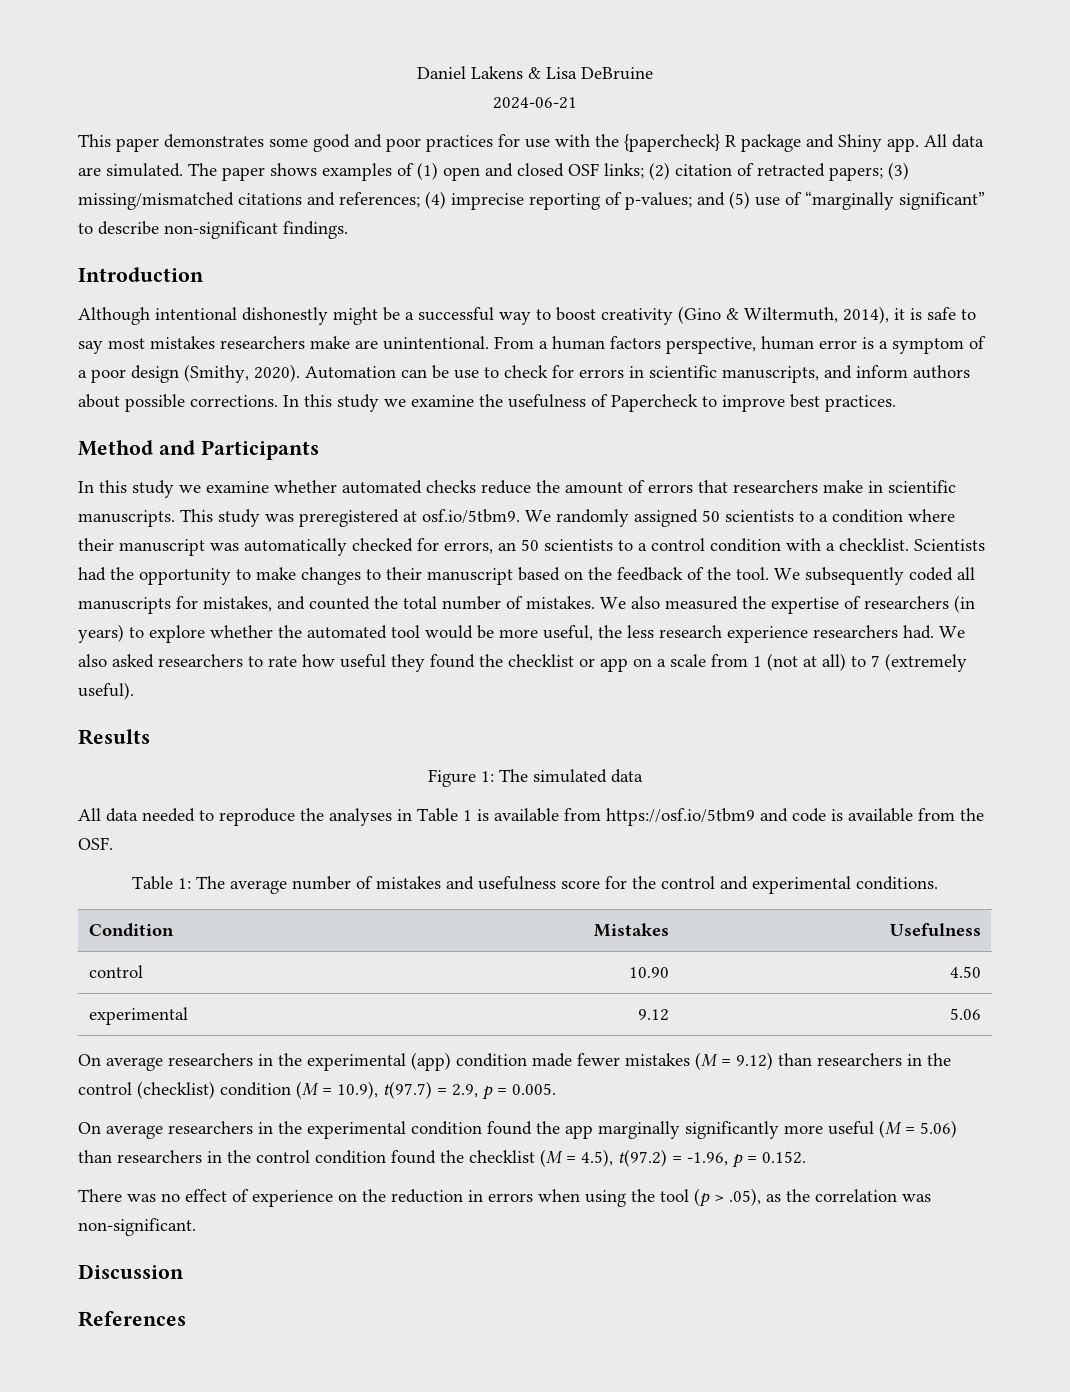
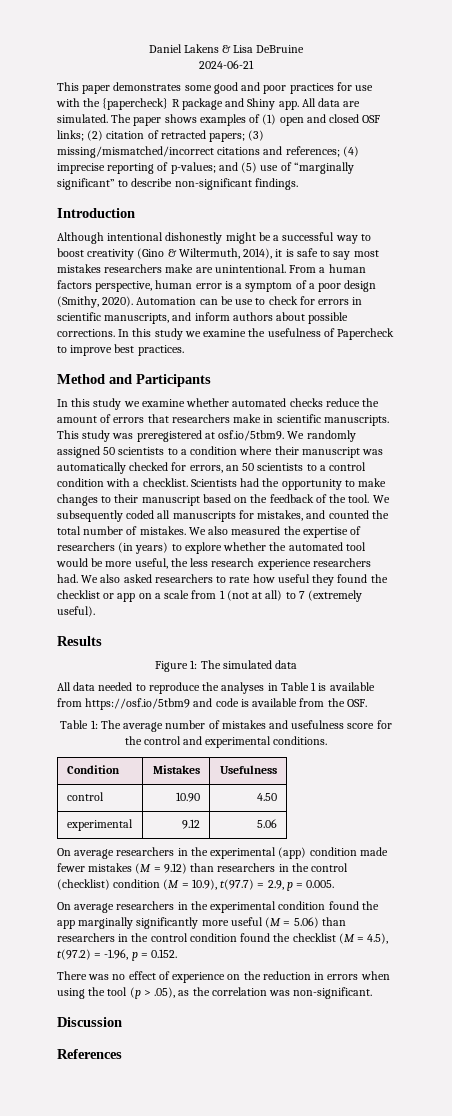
- The paper shows examples of (1) open and closed OSF links; (2) citation of retracted papers; (3) missing/mismatched citations and references; (4) imprecise reporting of p-values; and (5) use of “marginally significant” to describe non-significant findings.
+ The paper shows examples of (1) open and closed OSF links; (2) citation of retracted papers; (3) missing/mismatched/incorrect citations and references; (4) imprecise reporting of p-values; and (5) use of “marginally significant” to describe non-significant findings.

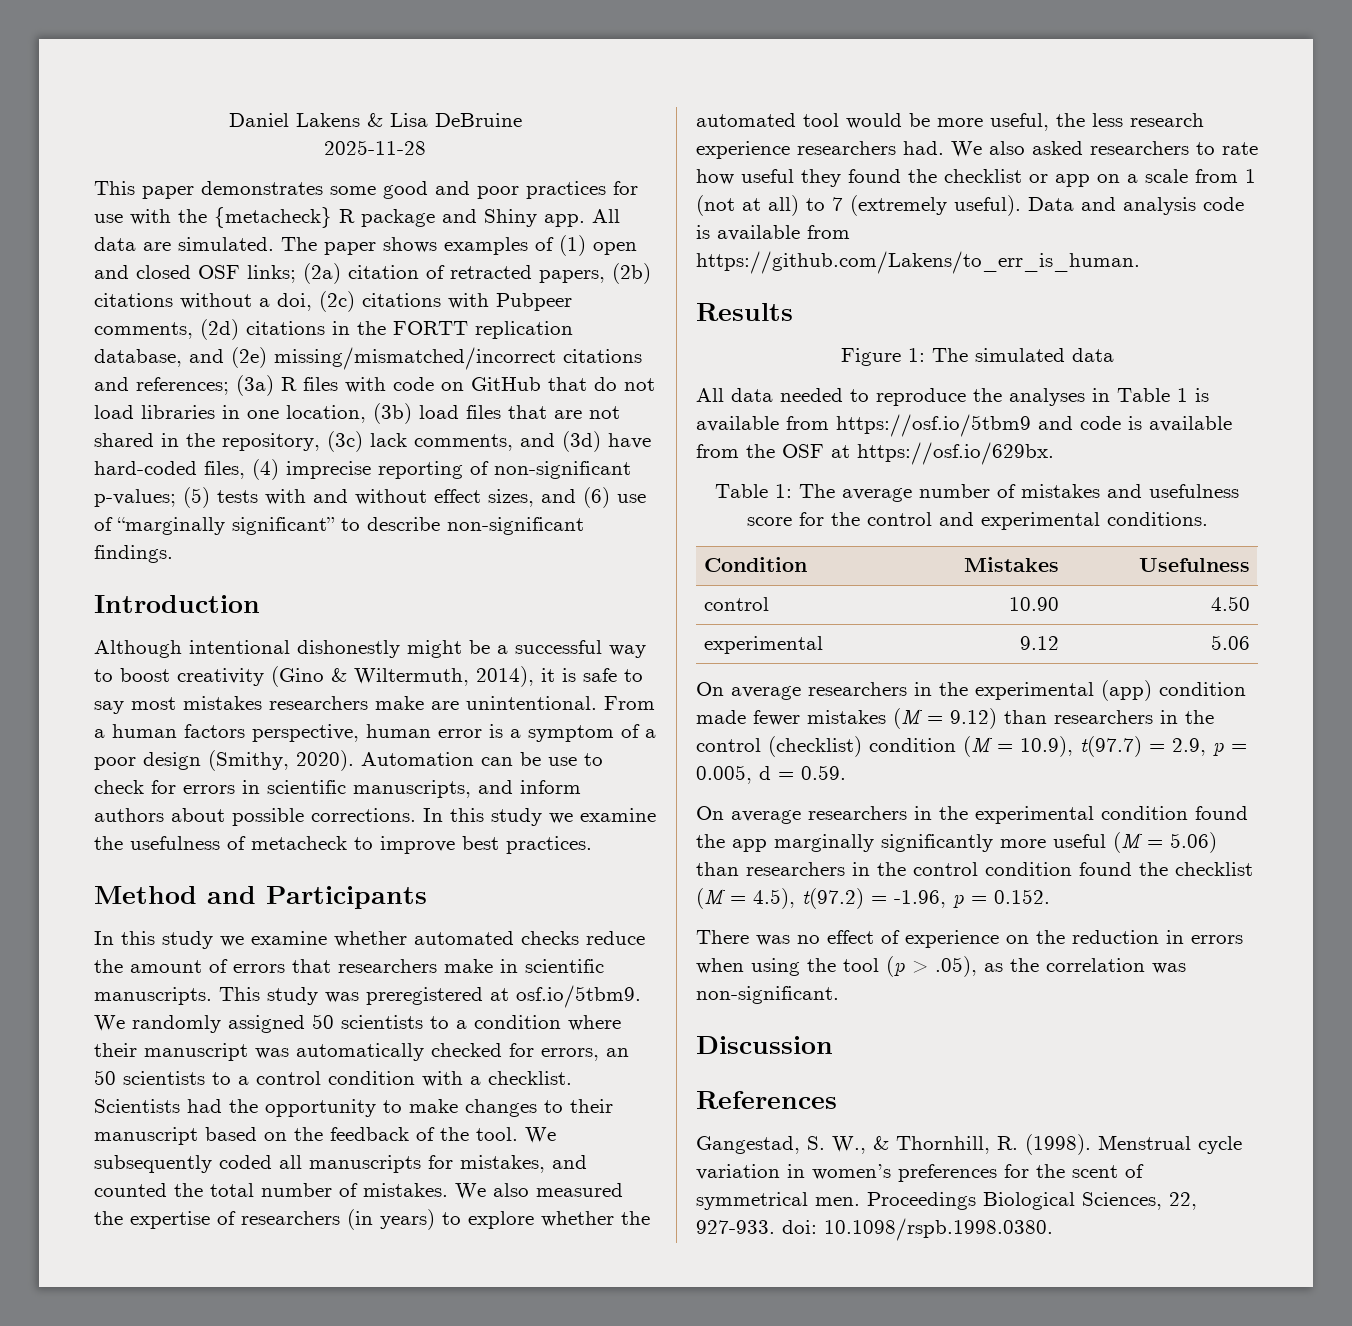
- 2024-06-21
+ 2025-11-28
- This paper demonstrates some good and poor practices for use with the {papercheck} R package and Shiny app.
+ This paper demonstrates some good and poor practices for use with the {metacheck} R package and Shiny app.
- The paper shows examples of (1) open and closed OSF links; (2) citation of retracted papers; (3) missing/mismatched/incorrect citations and references; (4) imprecise reporting of p-values; and (5) use of “marginally significant” to describe non-significant findings.
+ The paper shows examples of (1) open and closed OSF links; (2a) citation of retracted papers, (2b) citations without a doi, (2c) citations with Pubpeer comments, (2d) citations in the FORTT replication database, and (2e) missing/mismatched/incorrect citations and references; (3a) R files with code on GitHub that do not load libraries in one location, (3b) load files that are not shared in the repository, (3c) lack comments, and (3d) have hard-coded files, (4) imprecise reporting of non-significant p-values; (5) tests with and without effect sizes, and (6) use of “marginally significant” to describe non-significant findings.
- In this study we examine the usefulness of Papercheck to improve best practices.
+ In this study we examine the usefulness of metacheck to improve best practices.
+ Data and analysis code is available from https://github.com/Lakens/to_err_is_human.
- All data needed to reproduce the analyses in Table 1 is available from https://osf.io/5tbm9 and code is available from the OSF.
+ All data needed to reproduce the analyses in Table 1 is available from https://osf.io/5tbm9 and code is available from the OSF at https://osf.io/629bx.
- On average researchers in the experimental (app) condition made fewer mistakes (M = 9.12) than researchers in the control (checklist) condition (M = 10.9), t(97.7) = 2.9, p = 0.005.
+ On average researchers in the experimental (app) condition made fewer mistakes (M = 9.12) than researchers in the control (checklist) condition (M = 10.9), t(97.7) = 2.9, p = 0.005, d = 0.59.
+ Gangestad, S. W., & Thornhill, R. (1998). Menstrual cycle variation in women’s preferences for the scent of symmetrical men. Proceedings Biological Sciences, 22, 927-933. doi: 10.1098/rspb.1998.0380.

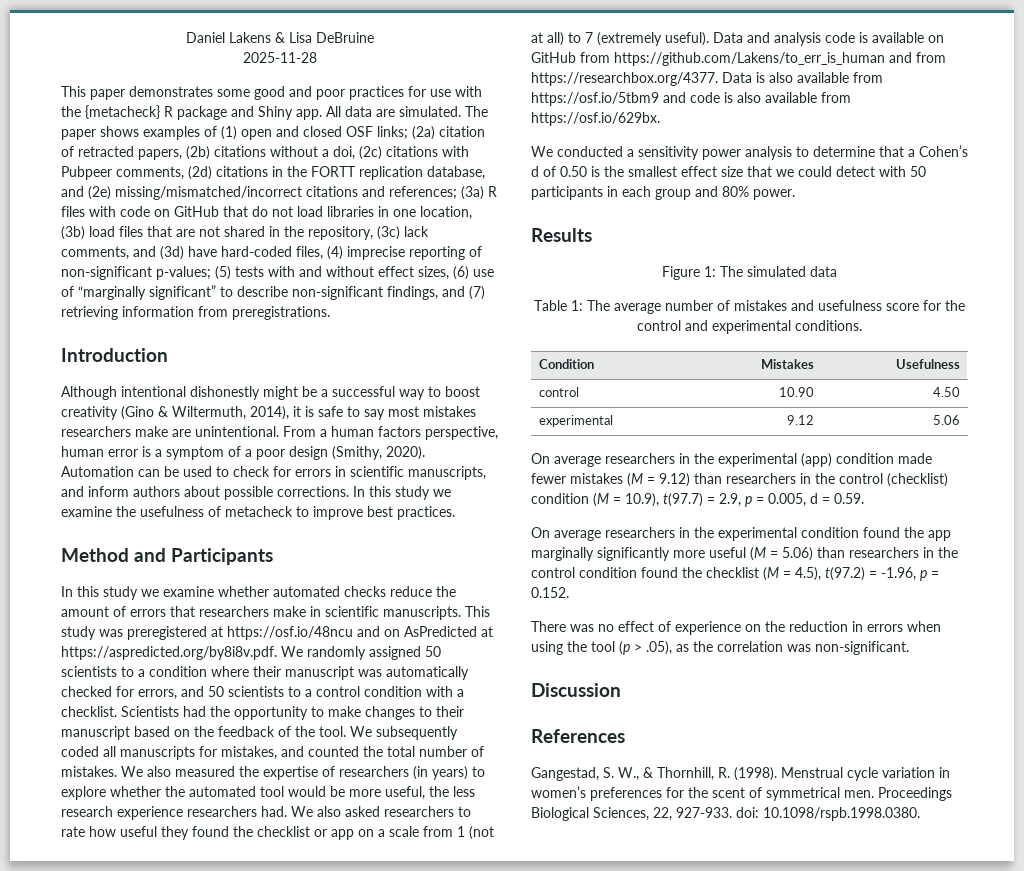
- (5) tests with and without effect sizes, and (6) use of “marginally significant” to describe non-significant findings.
+ (5) tests with and without effect sizes, (6) use of “marginally significant” to describe non-significant findings, and (7) retrieving information from preregistrations.
- Automation can be use to check for errors in scientific manuscripts, and inform authors about possible corrections.
+ Automation can be used to check for errors in scientific manuscripts, and inform authors about possible corrections.
- This study was preregistered at osf.io/5tbm9. We randomly assigned 50 scientists to a condition where their manuscript was automatically checked for errors, an 50 scientists to a control condition with a checklist.
+ This study was preregistered at https://osf.io/48ncu and on AsPredicted at https://aspredicted.org/by8i8v.pdf. We randomly assigned 50 scientists to a condition where their manuscript was automatically checked for errors, and 50 scientists to a control condition with a checklist.
- Data and analysis code is available from https://github.com/Lakens/to_err_is_human.
+ Data and analysis code is available on GitHub from https://github.com/Lakens/to_err_is_human and from https://researchbox.org/4377. Data is also available from https://osf.io/5tbm9 and code is also available from https://osf.io/629bx.
+ We conducted a sensitivity power analysis to determine that a Cohen’s d of 0.50 is the smallest effect size that we could detect with 50 participants in each group and 80% power.
- All data needed to reproduce the analyses in Table 1 is available from https://osf.io/5tbm9 and code is available from the OSF at https://osf.io/629bx.

